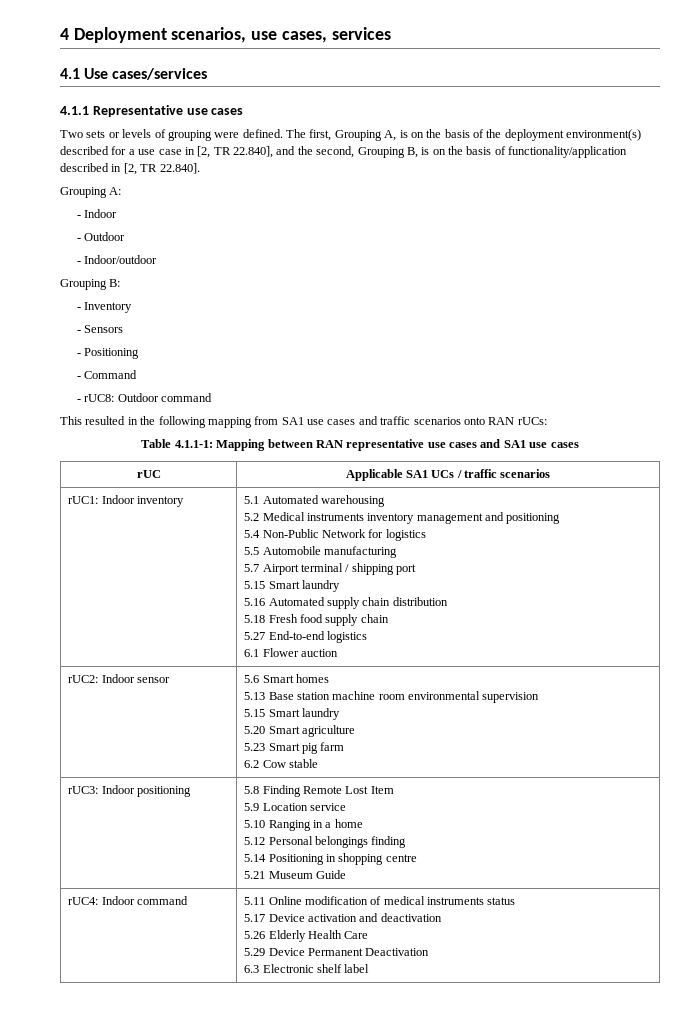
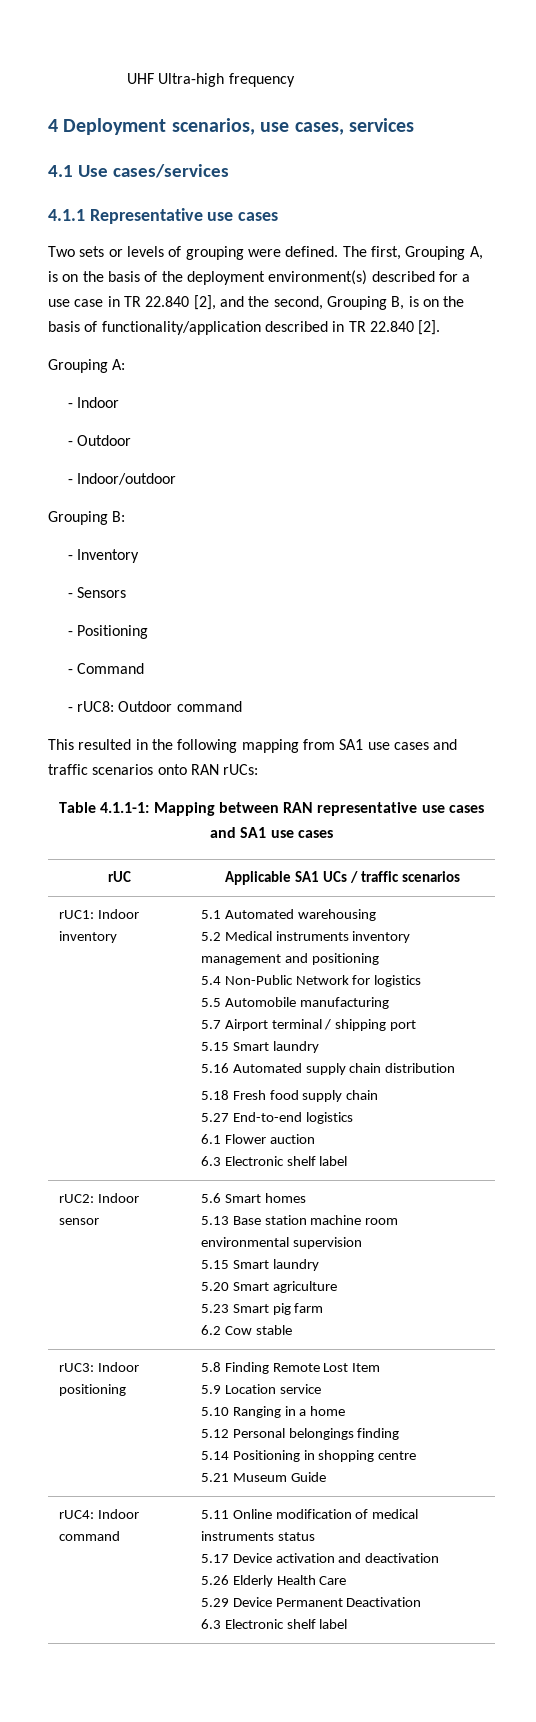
+ UHF Ultra-high frequency
- The first, Grouping A, is on the basis of the deployment environment(s) described for a use case in [2, TR 22.840], and the second, Grouping B, is on the basis of functionality/application described in [2, TR 22.840].
+ The first, Grouping A, is on the basis of the deployment environment(s) described for a use case in TR 22.840 [2], and the second, Grouping B, is on the basis of functionality/application described in TR 22.840 [2].
  6.1 Flower auction
+ 6.3 Electronic shelf label

